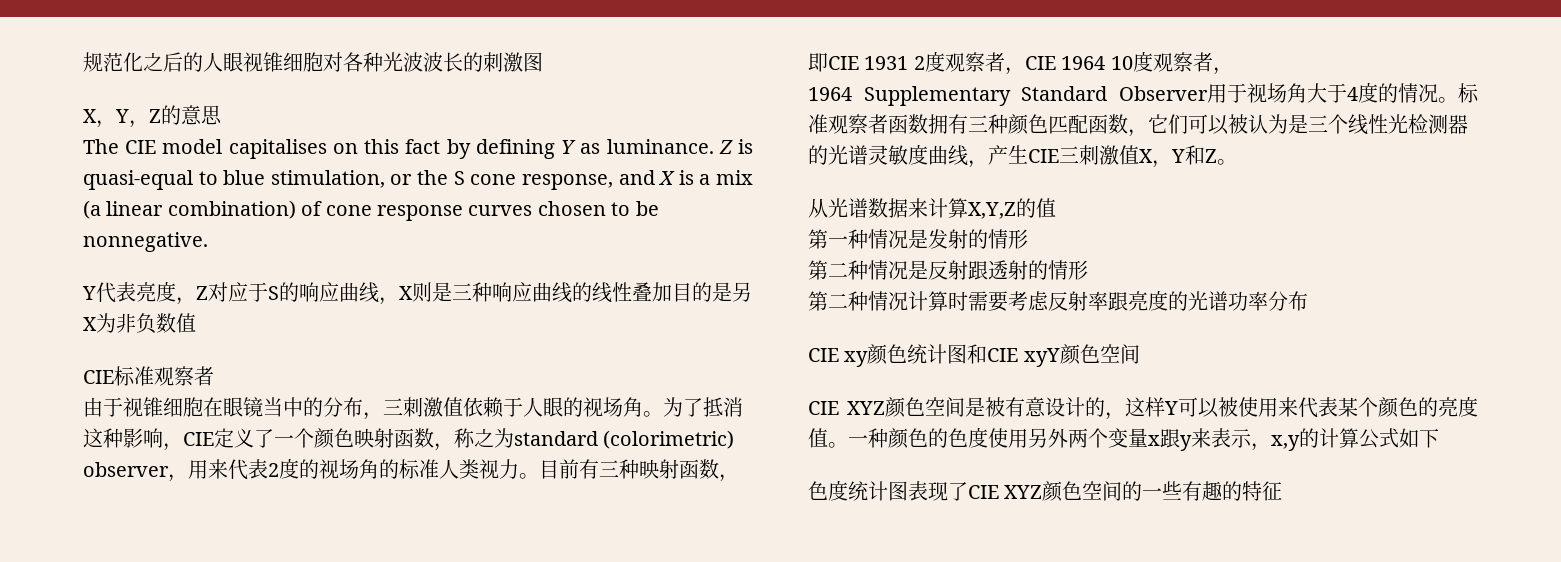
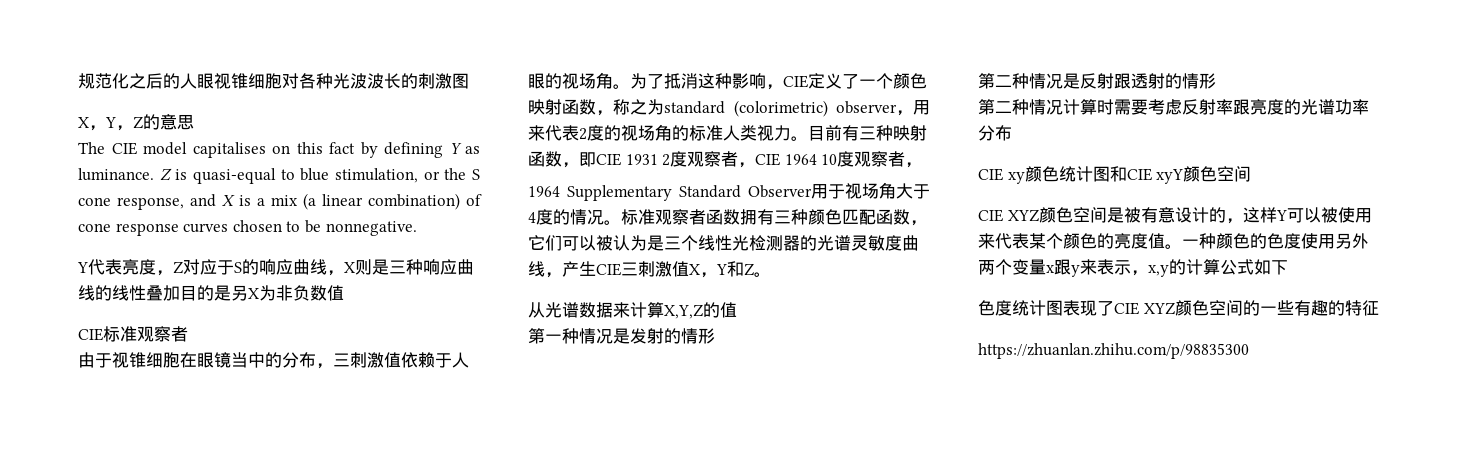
+ https://zhuanlan.zhihu.com/p/98835300

